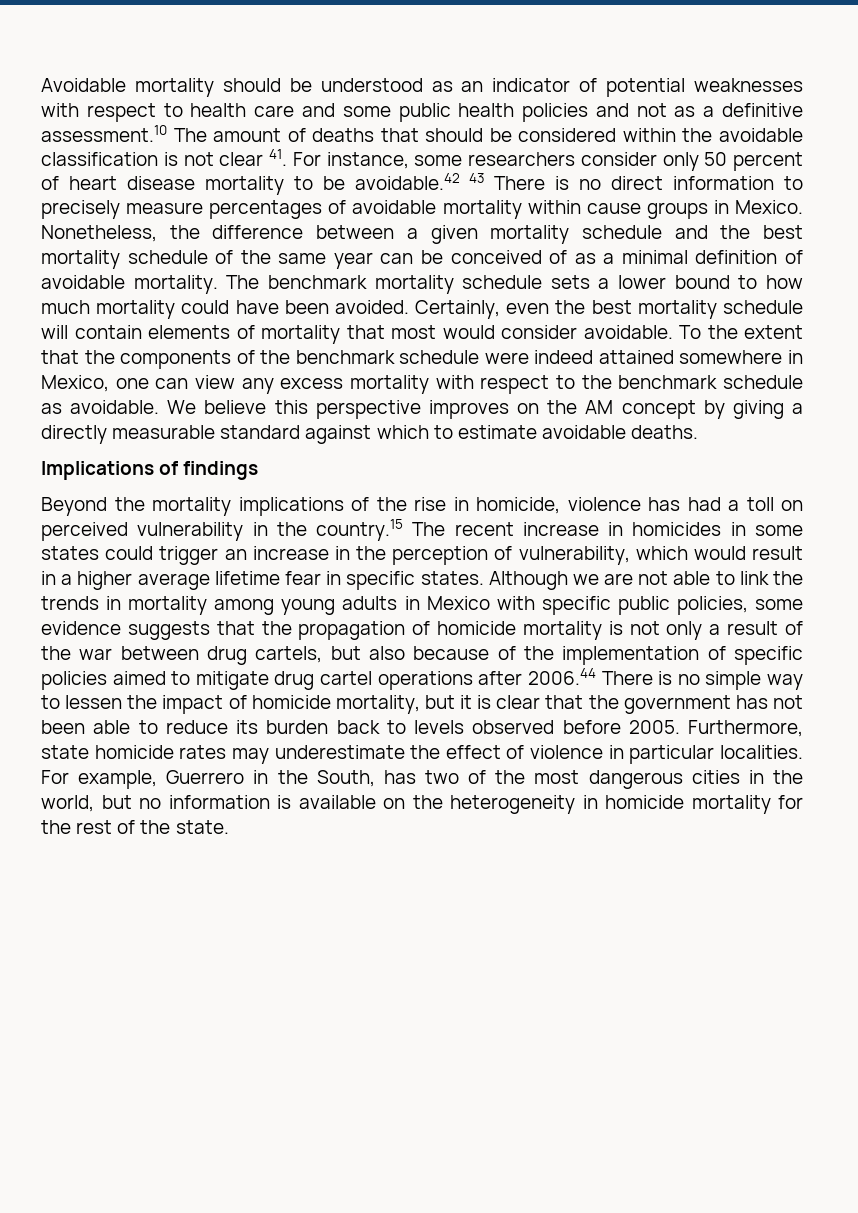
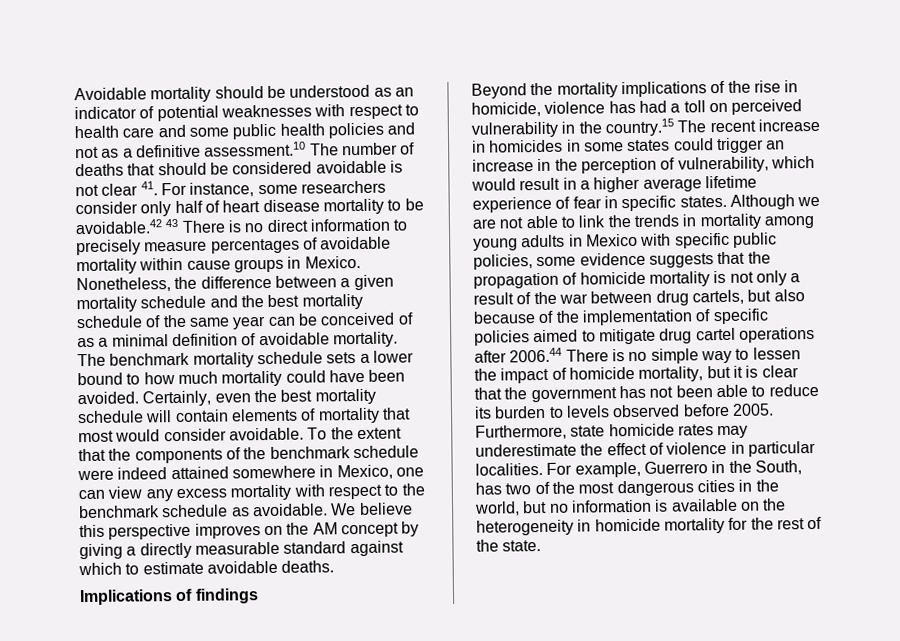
- Avoidable mortality should be understood as an indicator of potential weaknesses with respect to health care and some public health policies and not as a definitive assessment.10 The amount of deaths that should be considered within the avoidable classification is not clear 41. For instance, some researchers consider only 50 percent of heart disease mortality to be avoidable.42 43 There is no direct information to precisely measure percentages of avoidable mortality within cause groups in Mexico.
+ Avoidable mortality should be understood as an indicator of potential weaknesses with respect to health care and some public health policies and not as a definitive assessment.10 The number of deaths that should be considered avoidable is not clear 41. For instance, some researchers consider only half of heart disease mortality to be avoidable.42 43 There is no direct information to precisely measure percentages of avoidable mortality within cause groups in Mexico.
- Beyond the mortality implications of the rise in homicide, violence has had a toll on perceived vulnerability in the country.15 The recent increase in homicides in some states could trigger an increase in the perception of vulnerability, which would result in a higher average lifetime fear in specific states.
+ Beyond the mortality implications of the rise in homicide, violence has had a toll on perceived vulnerability in the country.15 The recent increase in homicides in some states could trigger an increase in the perception of vulnerability, which would result in a higher average lifetime experience of fear in specific states.
- Although we are not able to link the trends in mortality among young adults in Mexico with specific public policies, some evidence suggests that the propagation of homicide mortality is not only a result of the war between drug cartels, but also because of the implementation of specific policies aimed to mitigate drug cartel operations after 2006.44 There is no simple way to lessen the impact of homicide mortality, but it is clear that the government has not been able to reduce its burden back to levels observed before 2005.
+ Although we are not able to link the trends in mortality among young adults in Mexico with specific public policies, some evidence suggests that the propagation of homicide mortality is not only a result of the war between drug cartels, but also because of the implementation of specific policies aimed to mitigate drug cartel operations after 2006.44 There is no simple way to lessen the impact of homicide mortality, but it is clear that the government has not been able to reduce its burden to levels observed before 2005.

